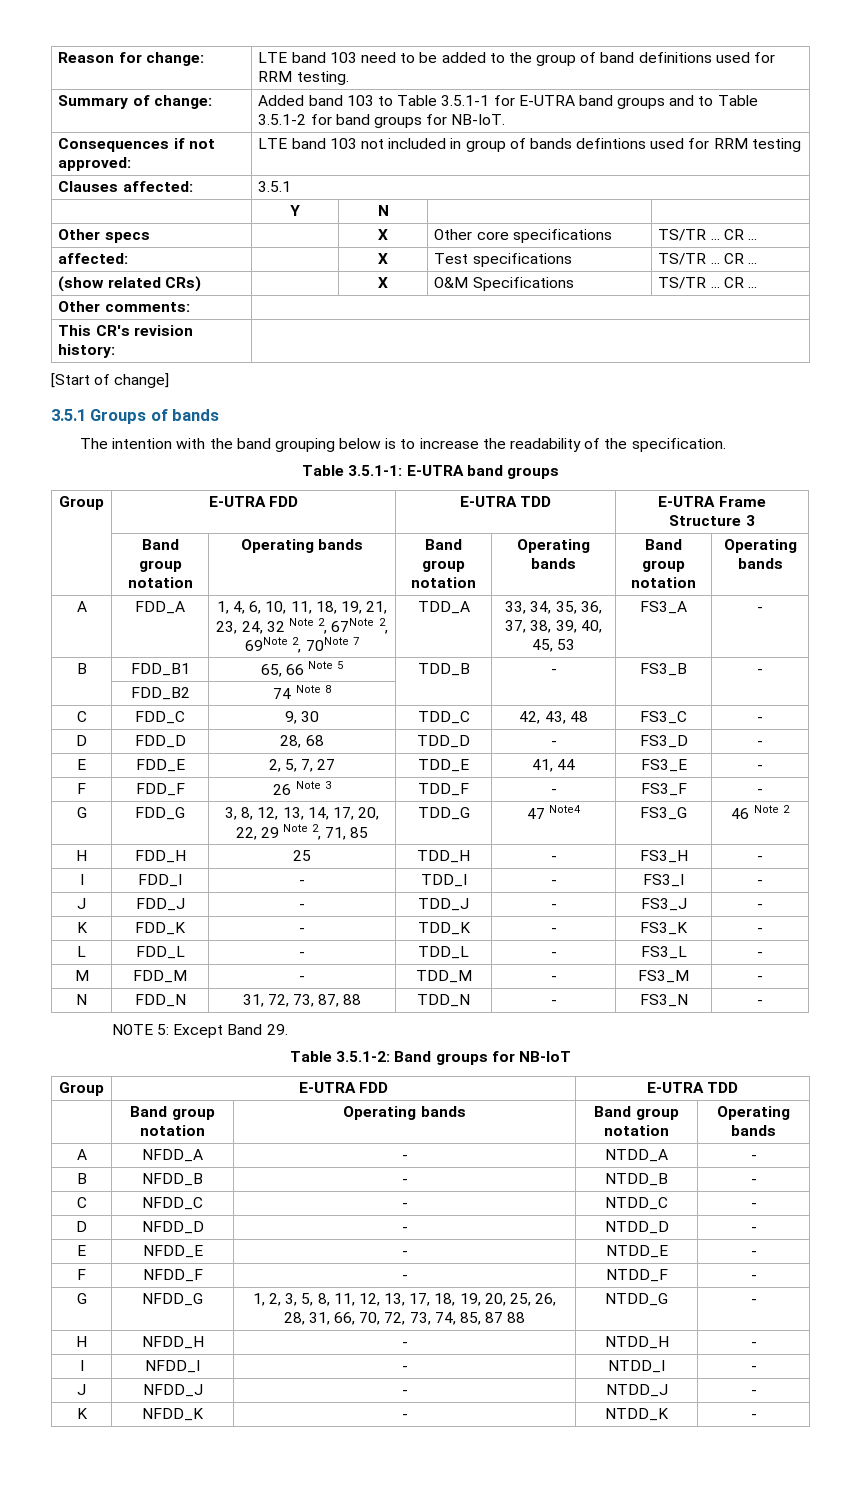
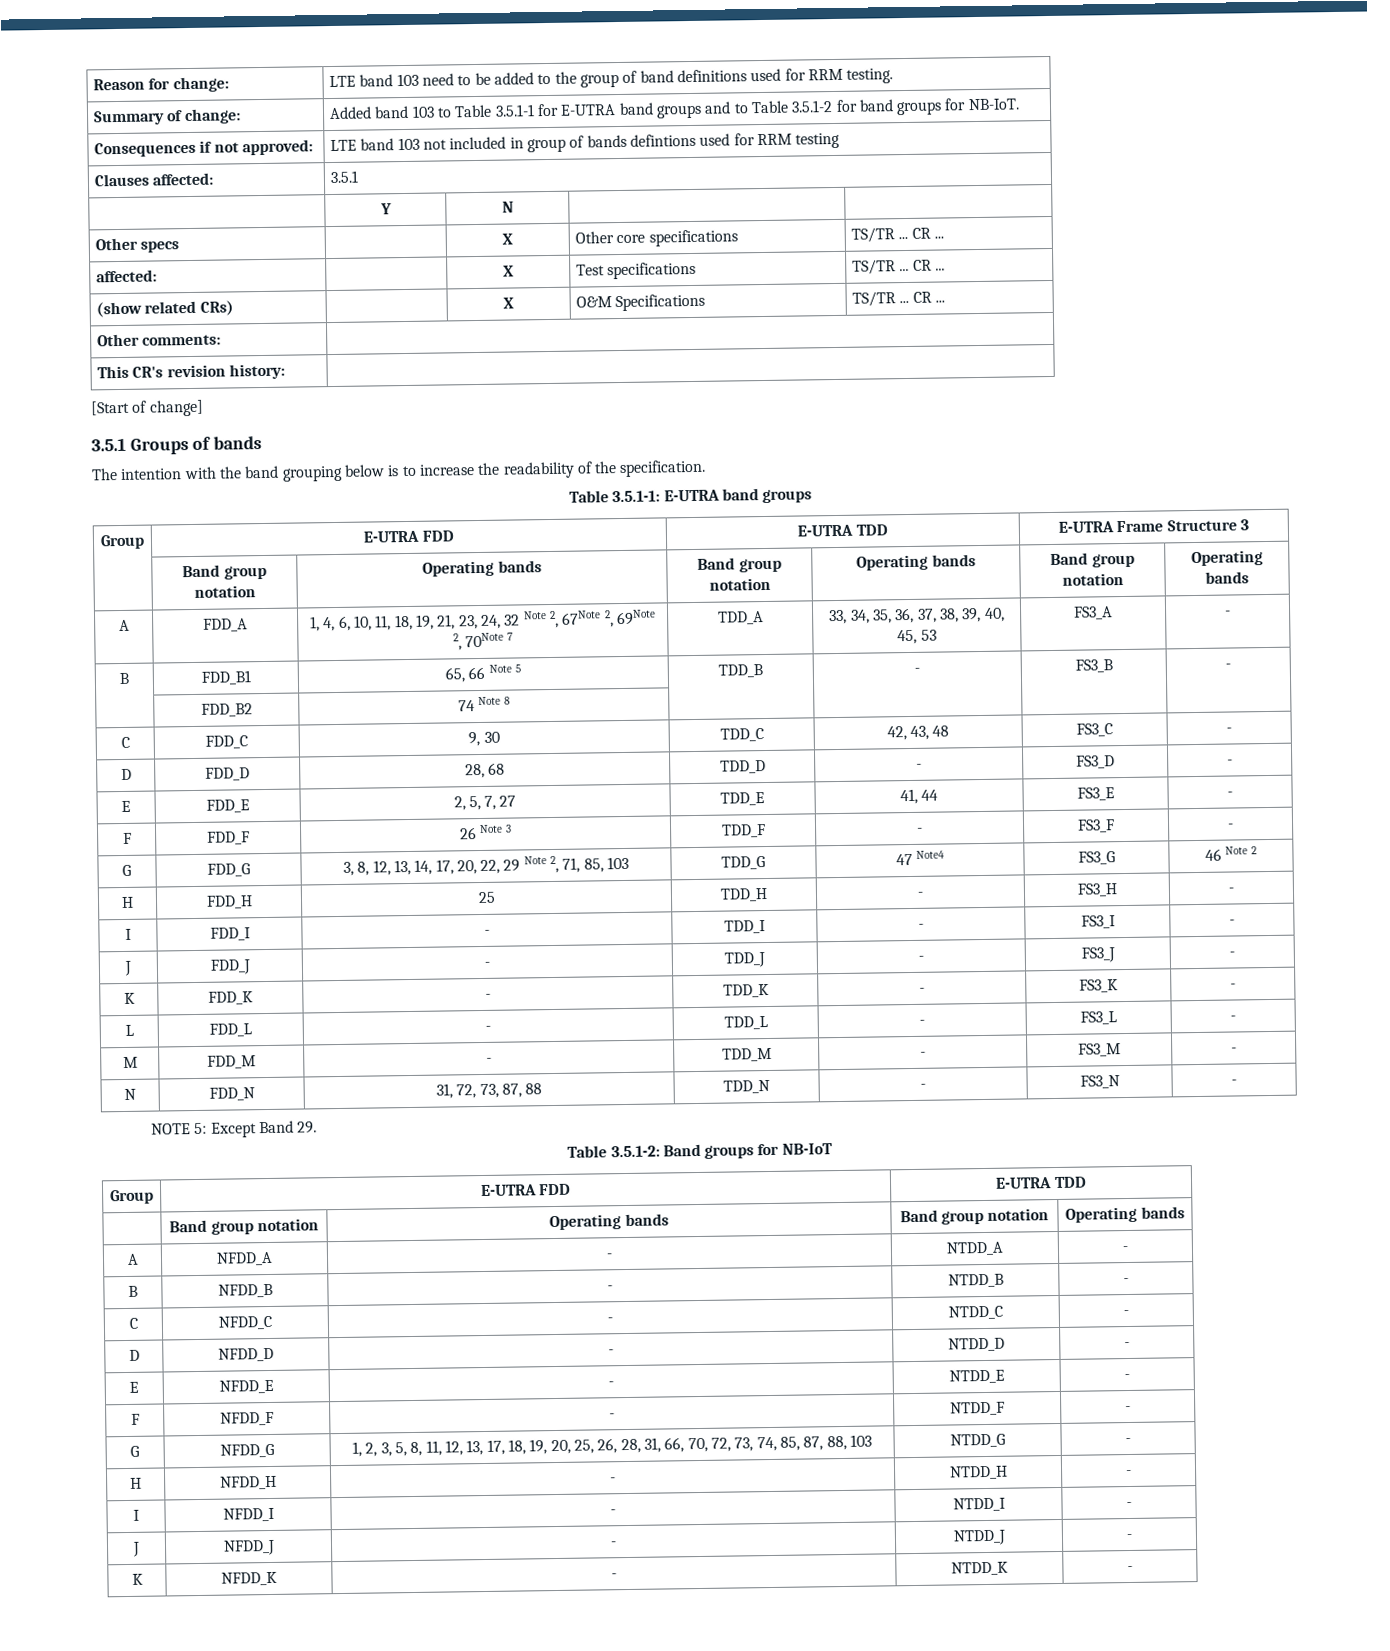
- G | FDD_G | 3, 8, 12, 13, 14, 17, 20, 22, 29 Note 2, 71, 85 | TDD_G | 47 Note4 | FS3_G | 46 Note 2
+ G | FDD_G | 3, 8, 12, 13, 14, 17, 20, 22, 29 Note 2, 71, 85, 103 | TDD_G | 47 Note4 | FS3_G | 46 Note 2
- G | NFDD_G | 1, 2, 3, 5, 8, 11, 12, 13, 17, 18, 19, 20, 25, 26, 28, 31, 66, 70, 72, 73, 74, 85, 87 88 | NTDD_G | -
+ G | NFDD_G | 1, 2, 3, 5, 8, 11, 12, 13, 17, 18, 19, 20, 25, 26, 28, 31, 66, 70, 72, 73, 74, 85, 87, 88, 103 | NTDD_G | -

